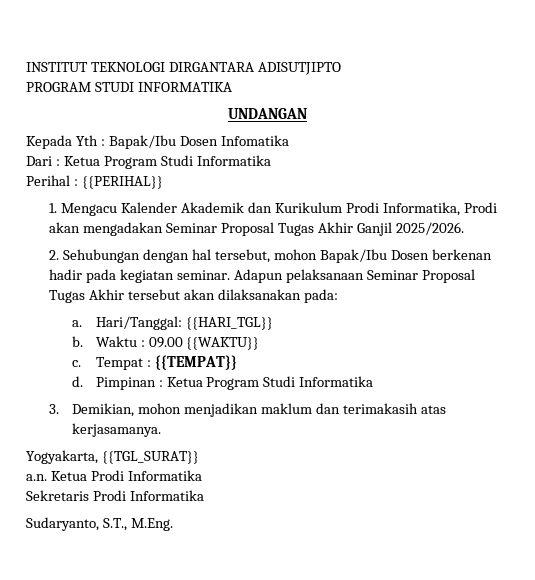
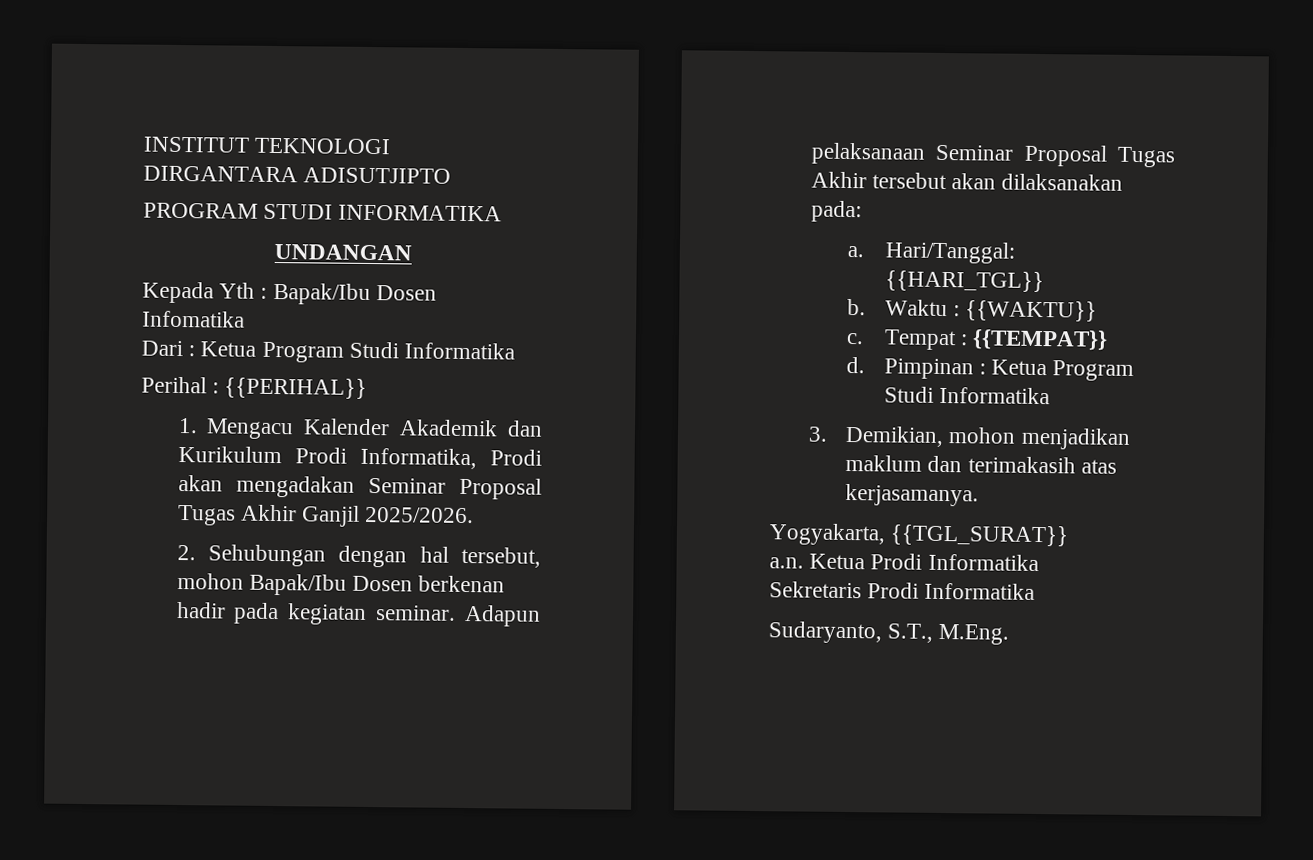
- Waktu : 09.00 {{WAKTU}}
+ Waktu : {{WAKTU}}

